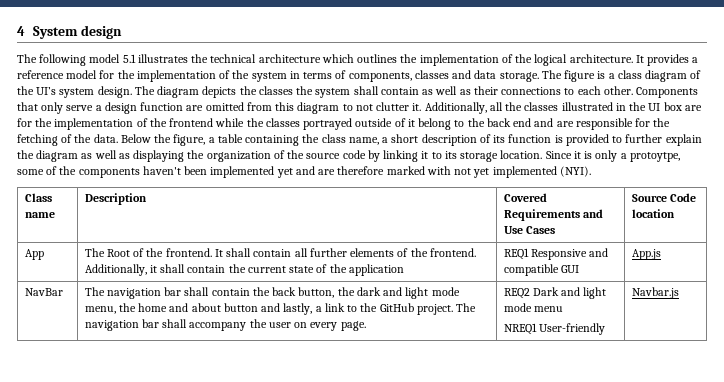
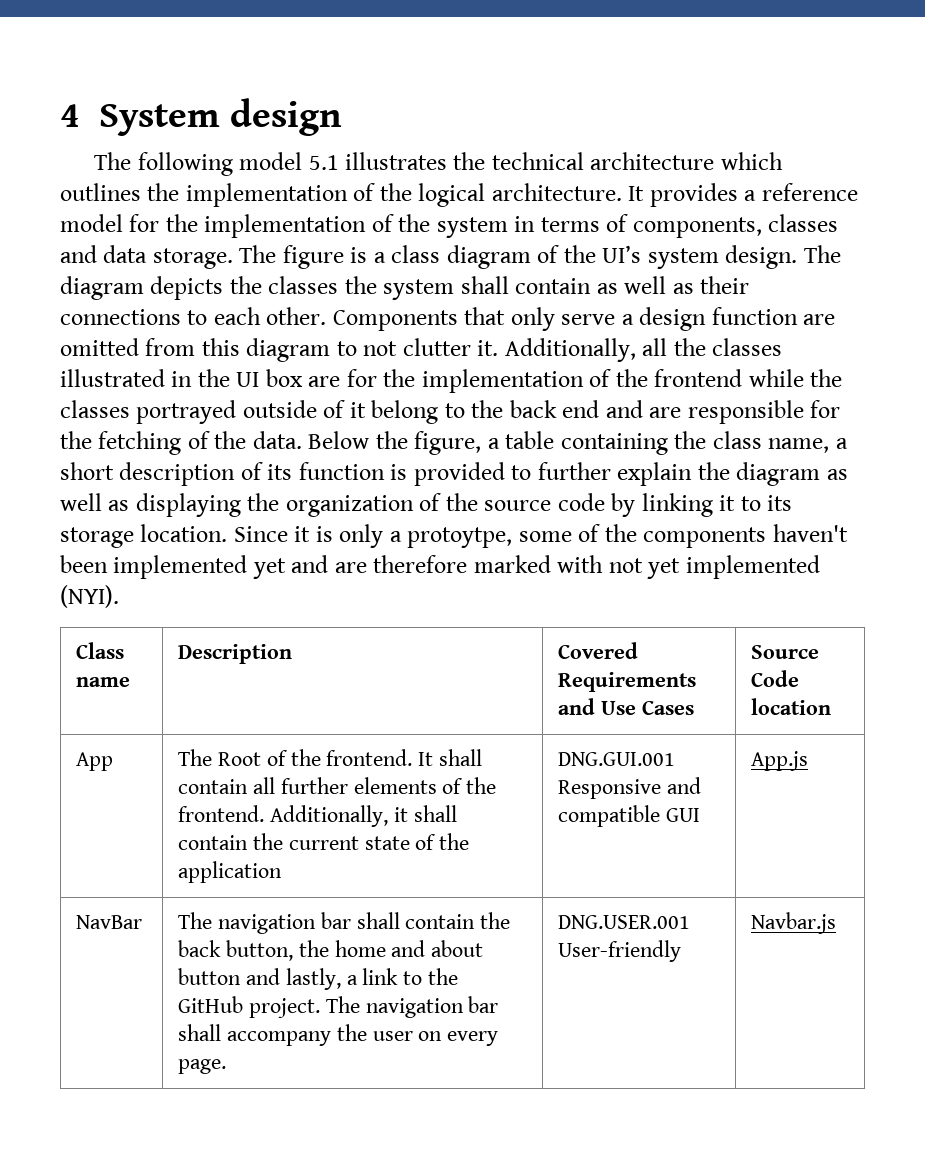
- App | The Root of the frontend. It shall contain all further elements of the frontend. Additionally, it shall contain the current state of the application | REQ1 Responsive and compatible GUI | App.js
+ App | The Root of the frontend. It shall contain all further elements of the frontend. Additionally, it shall contain the current state of the application | DNG.GUI.001 Responsive and compatible GUI | App.js
- The navigation bar shall contain the back button, the dark and light mode menu, the home and about button and lastly, a link to the GitHub project.
+ The navigation bar shall contain the back button, the home and about button and lastly, a link to the GitHub project.
- REQ2 Dark and light mode menu
- NREQ1 User-friendly
+ DNG.USER.001 User-friendly

